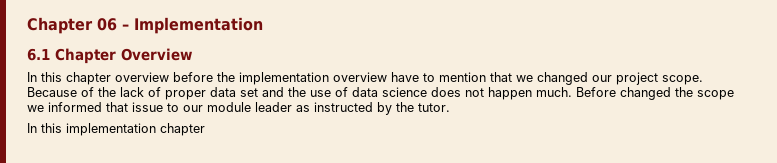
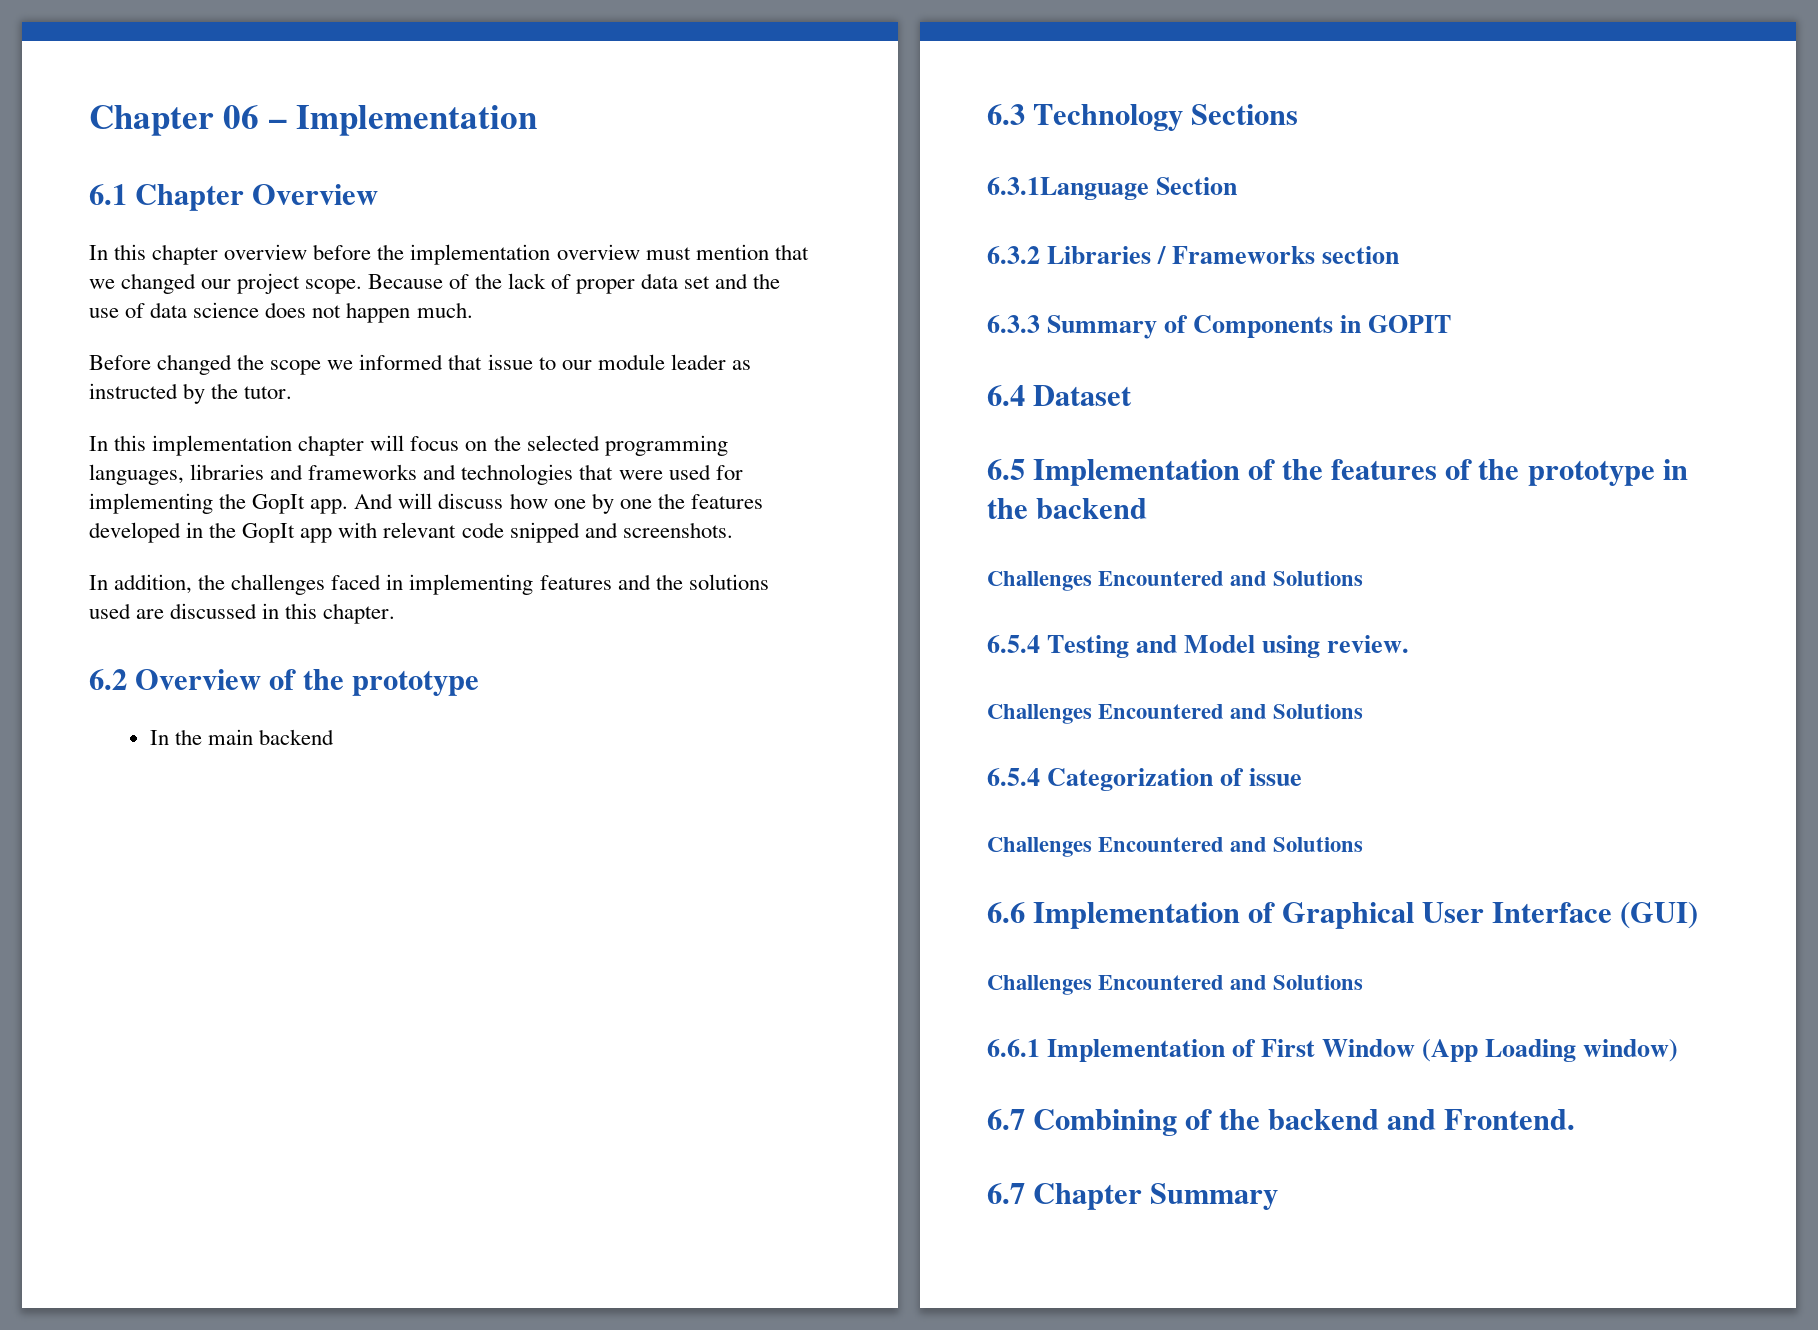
- In this chapter overview before the implementation overview have to mention that we changed our project scope.
+ In this chapter overview before the implementation overview must mention that we changed our project scope.
- Because of the lack of proper data set and the use of data science does not happen much. Before changed the scope we informed that issue to our module leader as instructed by the tutor.
+ Because of the lack of proper data set and the use of data science does not happen much.
+ Before changed the scope we informed that issue to our module leader as instructed by the tutor.
- In this implementation chapter
+ In this implementation chapter will focus on the selected programming languages, libraries and frameworks and technologies that were used for implementing the GopIt app. And will discuss how one by one the features developed in the GopIt app with relevant code snipped and screenshots.
+ In addition, the challenges faced in implementing features and the solutions used are discussed in this chapter.
+ 6.2 Overview of the prototype
+ In the main backend
+ 6.3 Technology Sections
+ 6.3.1Language Section
+ 6.3.2 Libraries / Frameworks section
+ 6.3.3 Summary of Components in GOPIT
+ 6.4 Dataset
+ 6.5 Implementation of the features of the prototype in the backend
+ Challenges Encountered and Solutions
+ 6.5.4 Testing and Model using review.
+ Challenges Encountered and Solutions
+ 6.5.4 Categorization of issue
+ Challenges Encountered and Solutions
+ 6.6 Implementation of Graphical User Interface (GUI)
+ Challenges Encountered and Solutions
+ 6.6.1 Implementation of First Window (App Loading window)
+ 6.7 Combining of the backend and Frontend.
+ 6.7 Chapter Summary

